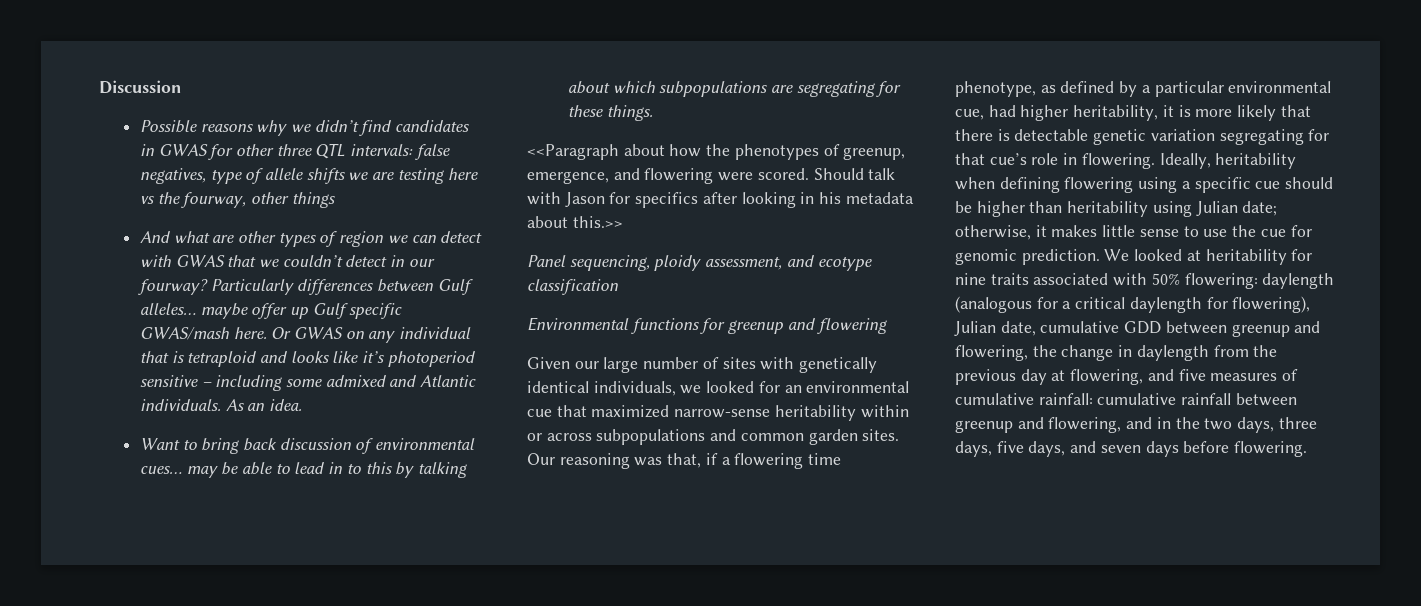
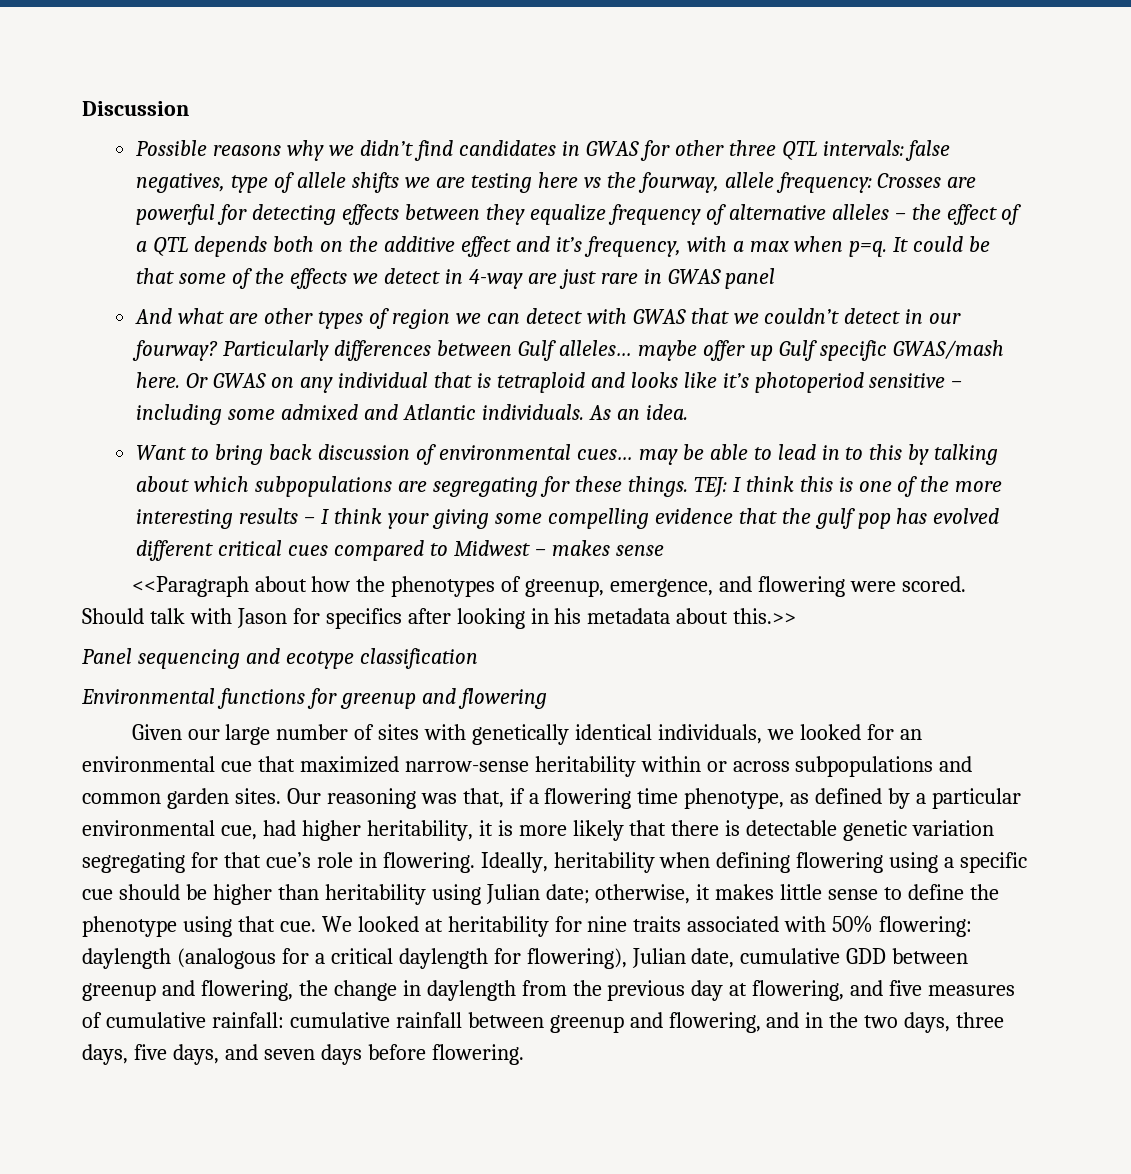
- Possible reasons why we didn’t find candidates in GWAS for other three QTL intervals: false negatives, type of allele shifts we are testing here vs the fourway, other things
+ Possible reasons why we didn’t find candidates in GWAS for other three QTL intervals: false negatives, type of allele shifts we are testing here vs the fourway, allele frequency: Crosses are powerful for detecting effects between they equalize frequency of alternative alleles – the effect of a QTL depends both on the additive effect and it’s frequency, with a max when p=q. It could be that some of the effects we detect in 4-way are just rare in GWAS panel
+ TEJ: I think this is one of the more interesting results – I think your giving some compelling evidence that the gulf pop has evolved different critical cues compared to Midwest – makes sense
- Panel sequencing, ploidy assessment, and ecotype classification
+ Panel sequencing and ecotype classification
- Ideally, heritability when defining flowering using a specific cue should be higher than heritability using Julian date; otherwise, it makes little sense to use the cue for genomic prediction.
+ Ideally, heritability when defining flowering using a specific cue should be higher than heritability using Julian date; otherwise, it makes little sense to define the phenotype using that cue.

